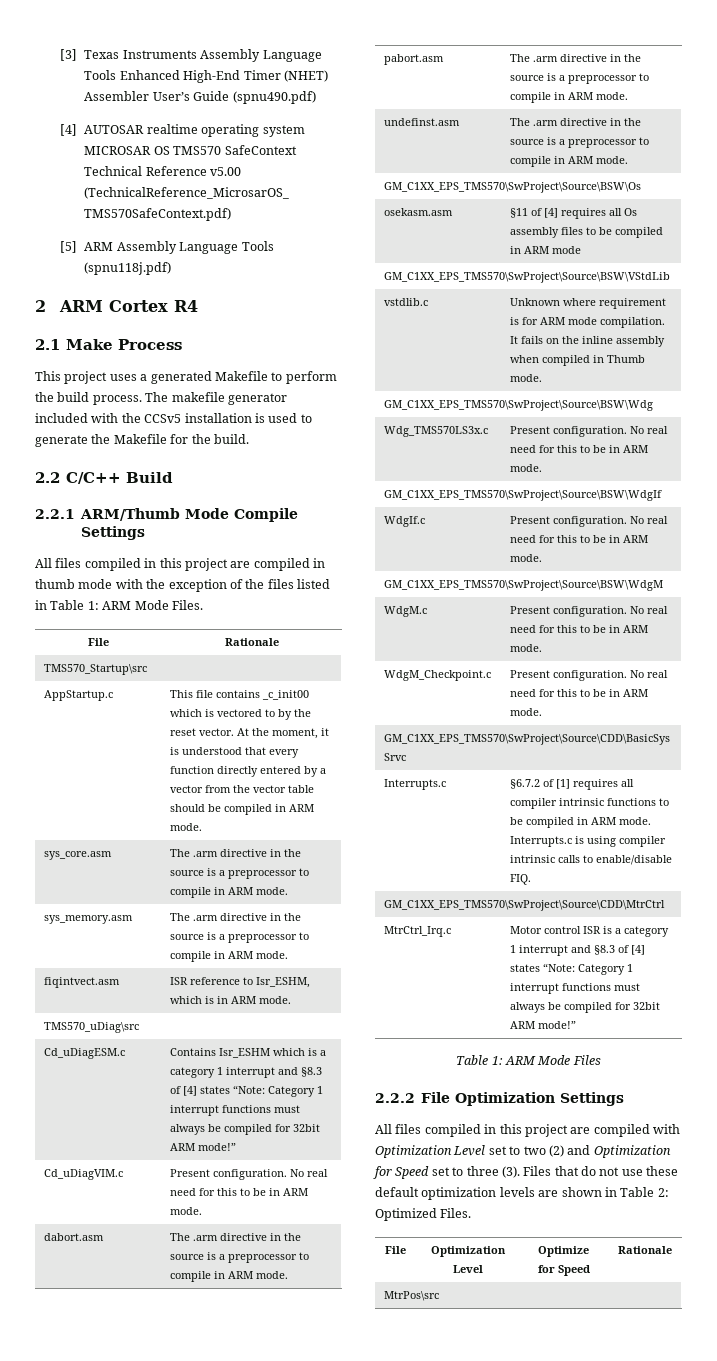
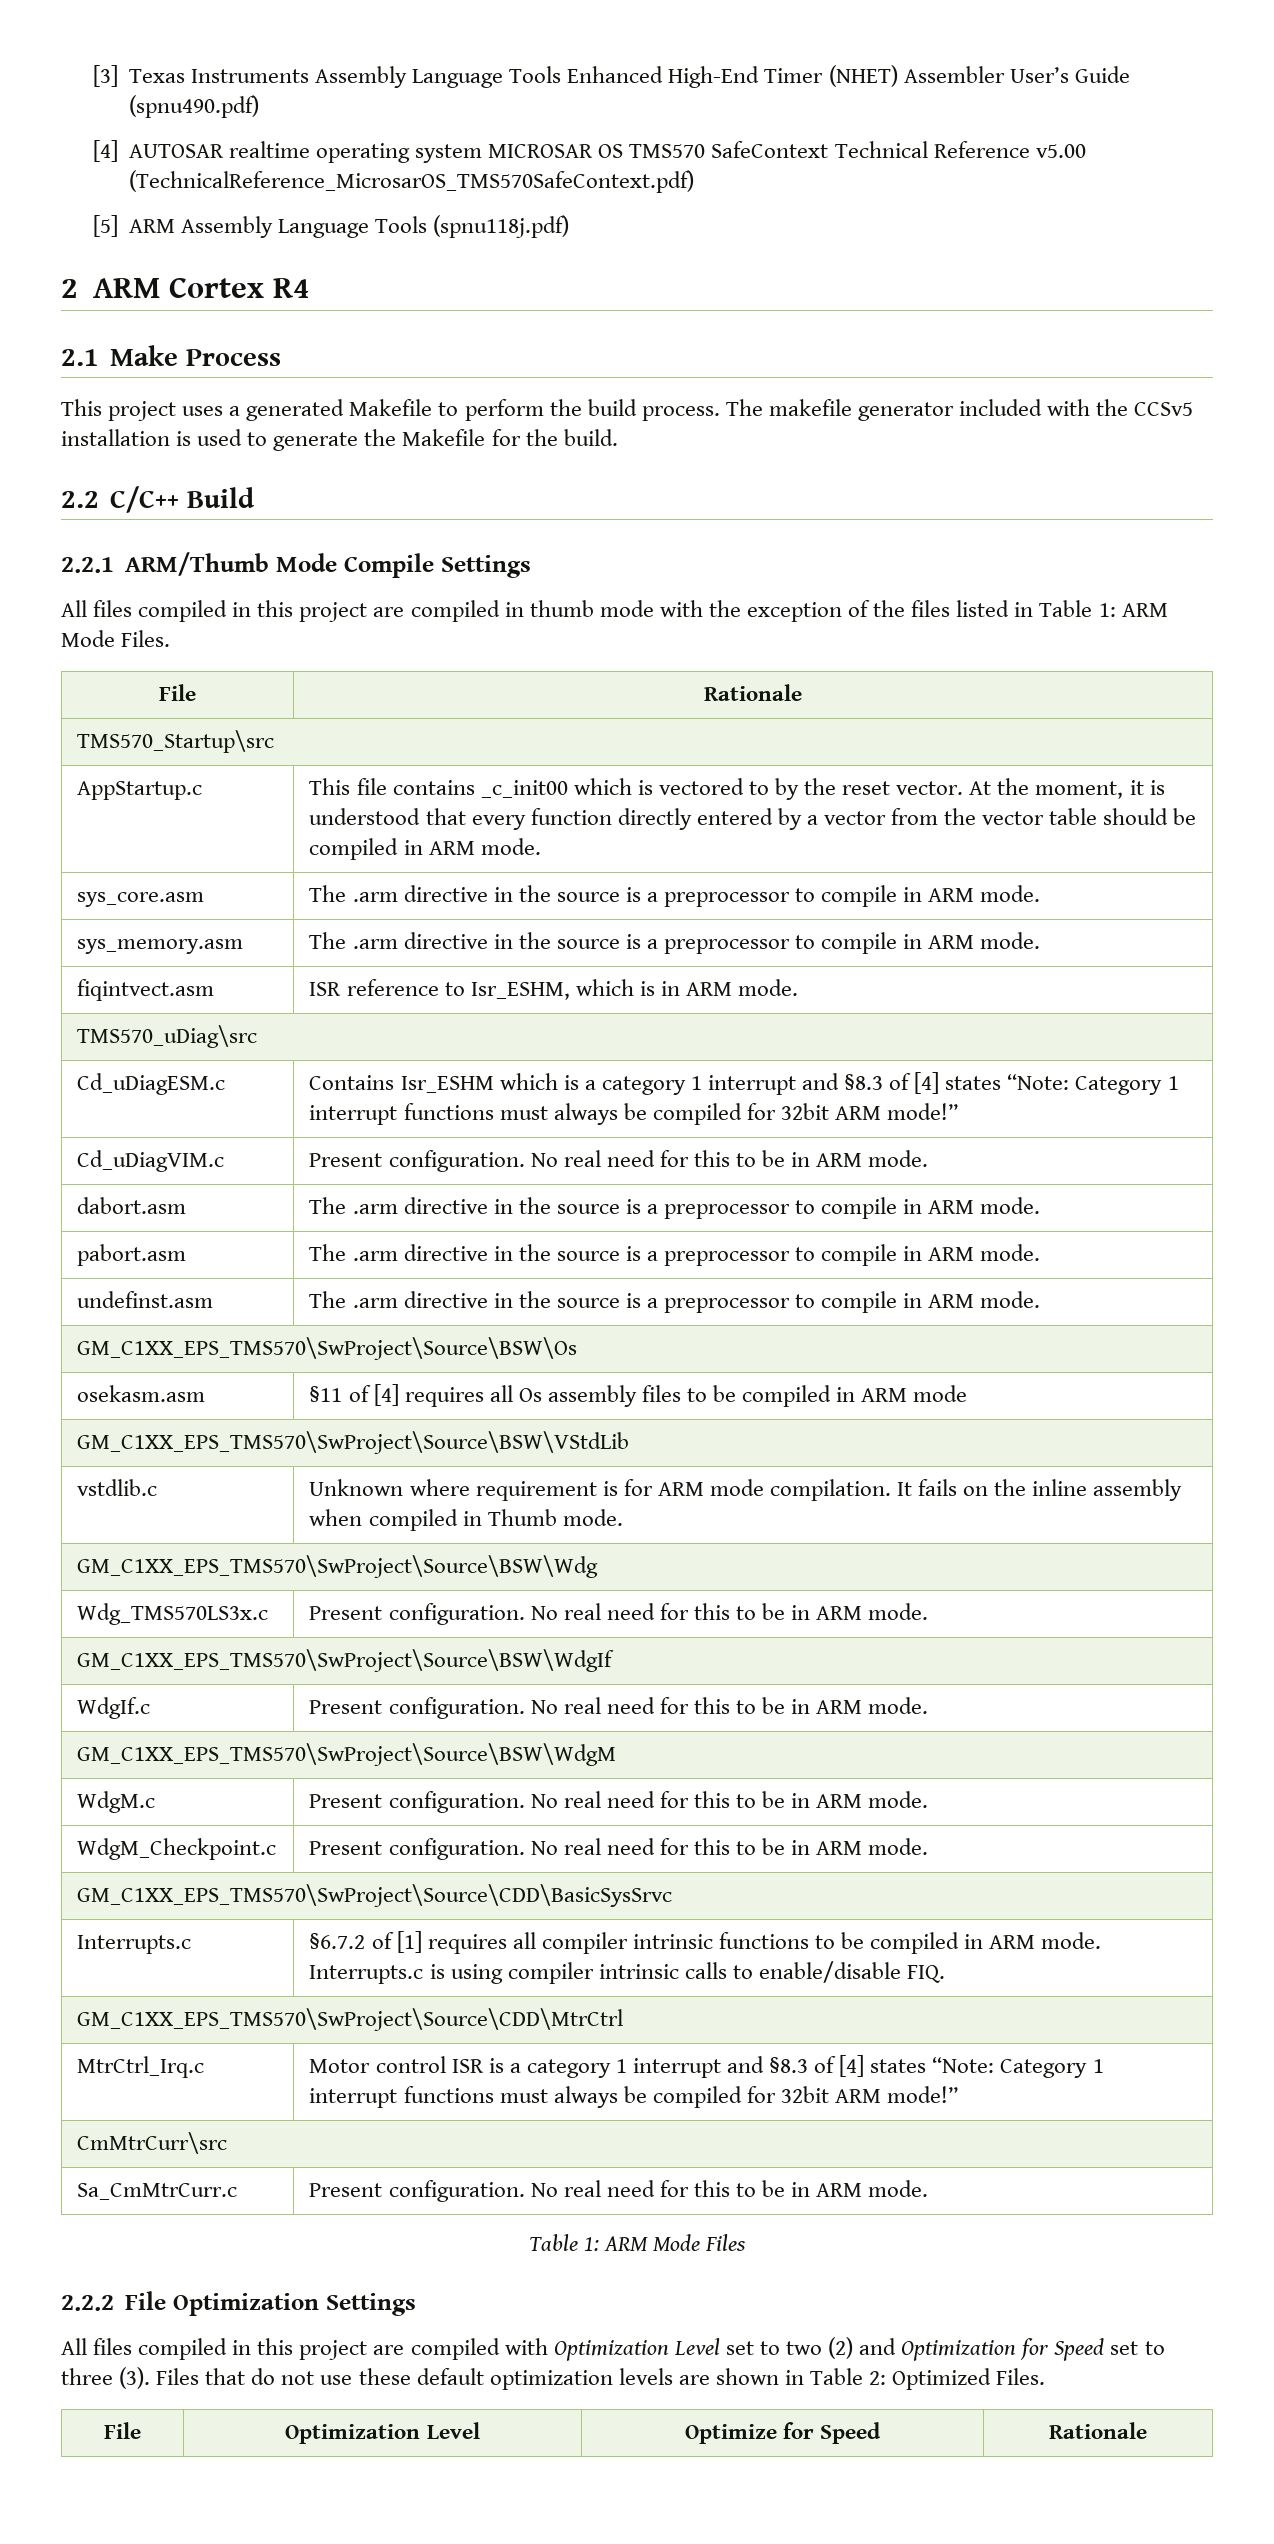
+ CmMtrCurr\src
+ Sa_CmMtrCurr.c | Present configuration. No real need for this to be in ARM mode.
- MtrPos\src

